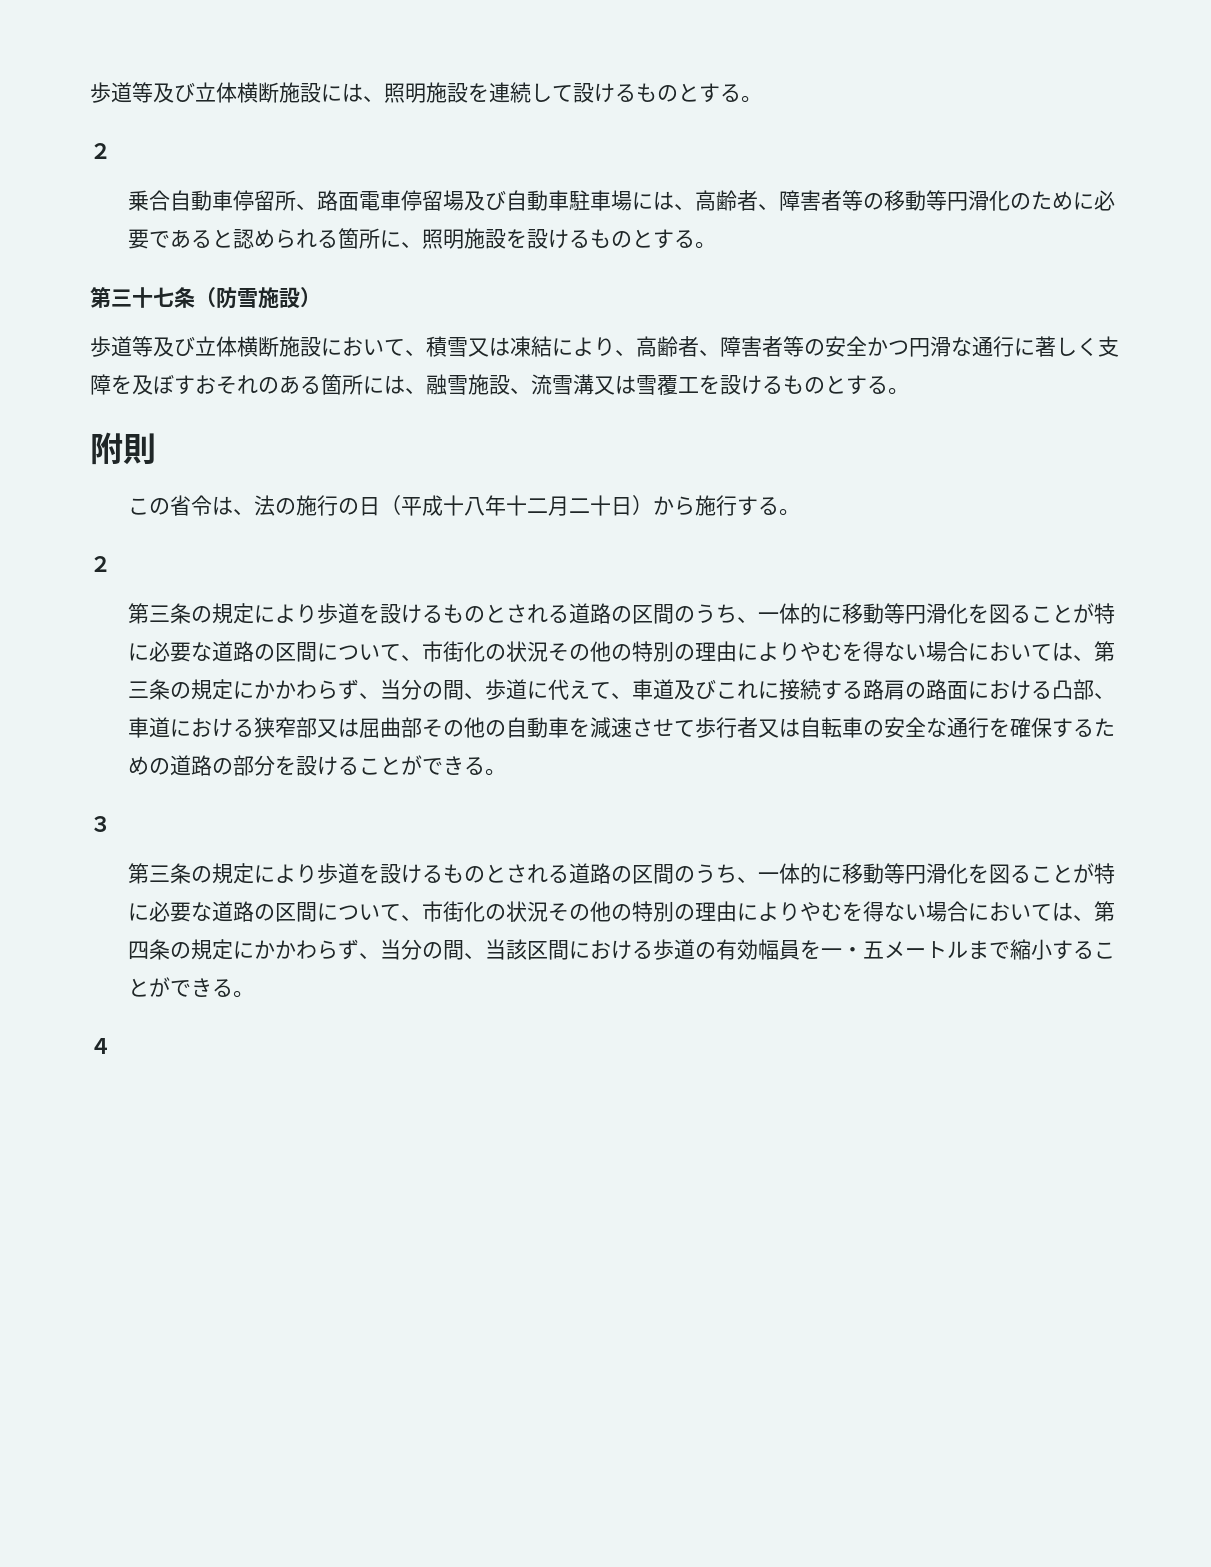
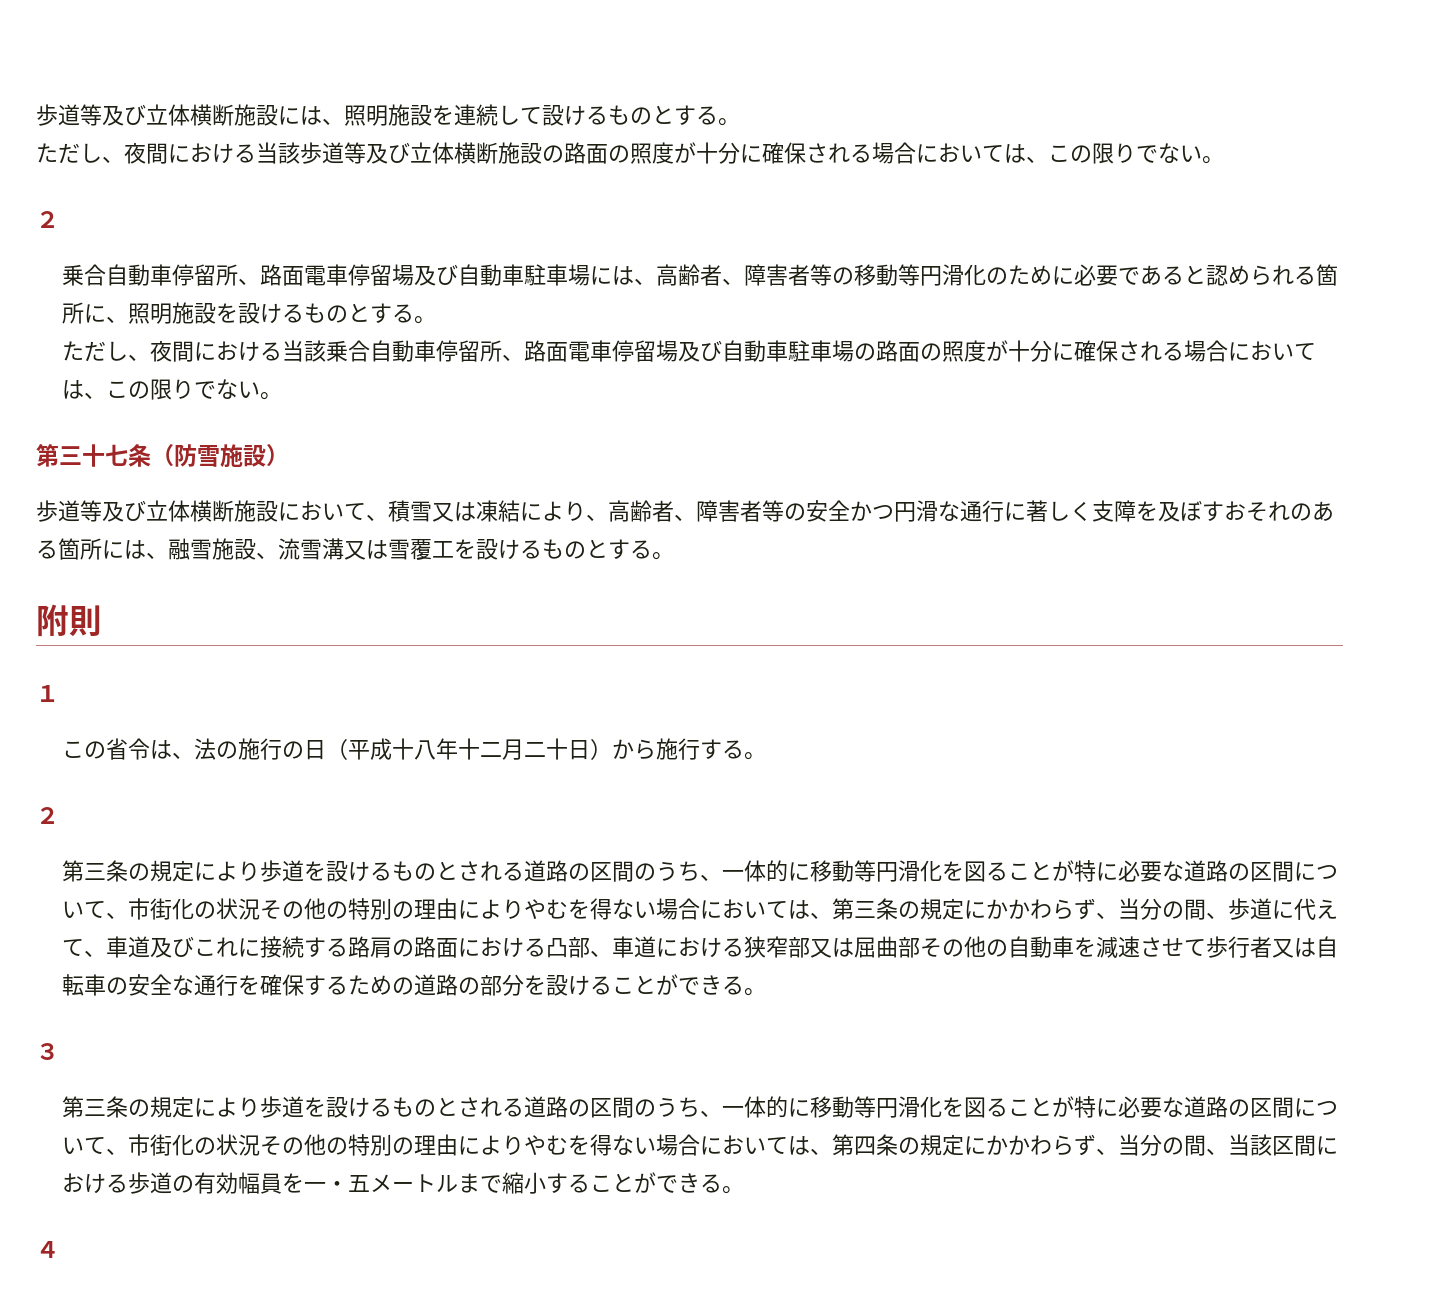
+ ただし、夜間における当該歩道等及び立体横断施設の路面の照度が十分に確保される場合においては、この限りでない。
+ ただし、夜間における当該乗合自動車停留所、路面電車停留場及び自動車駐車場の路面の照度が十分に確保される場合においては、この限りでない。
+ １

